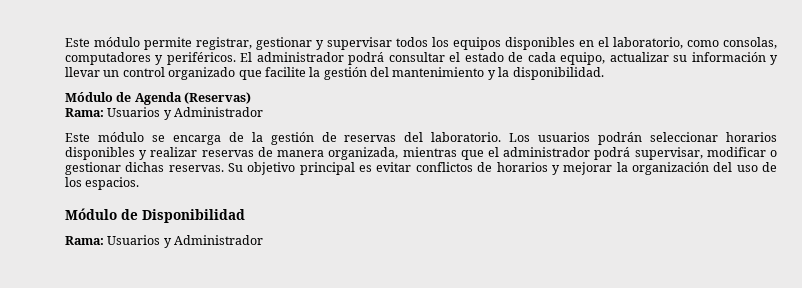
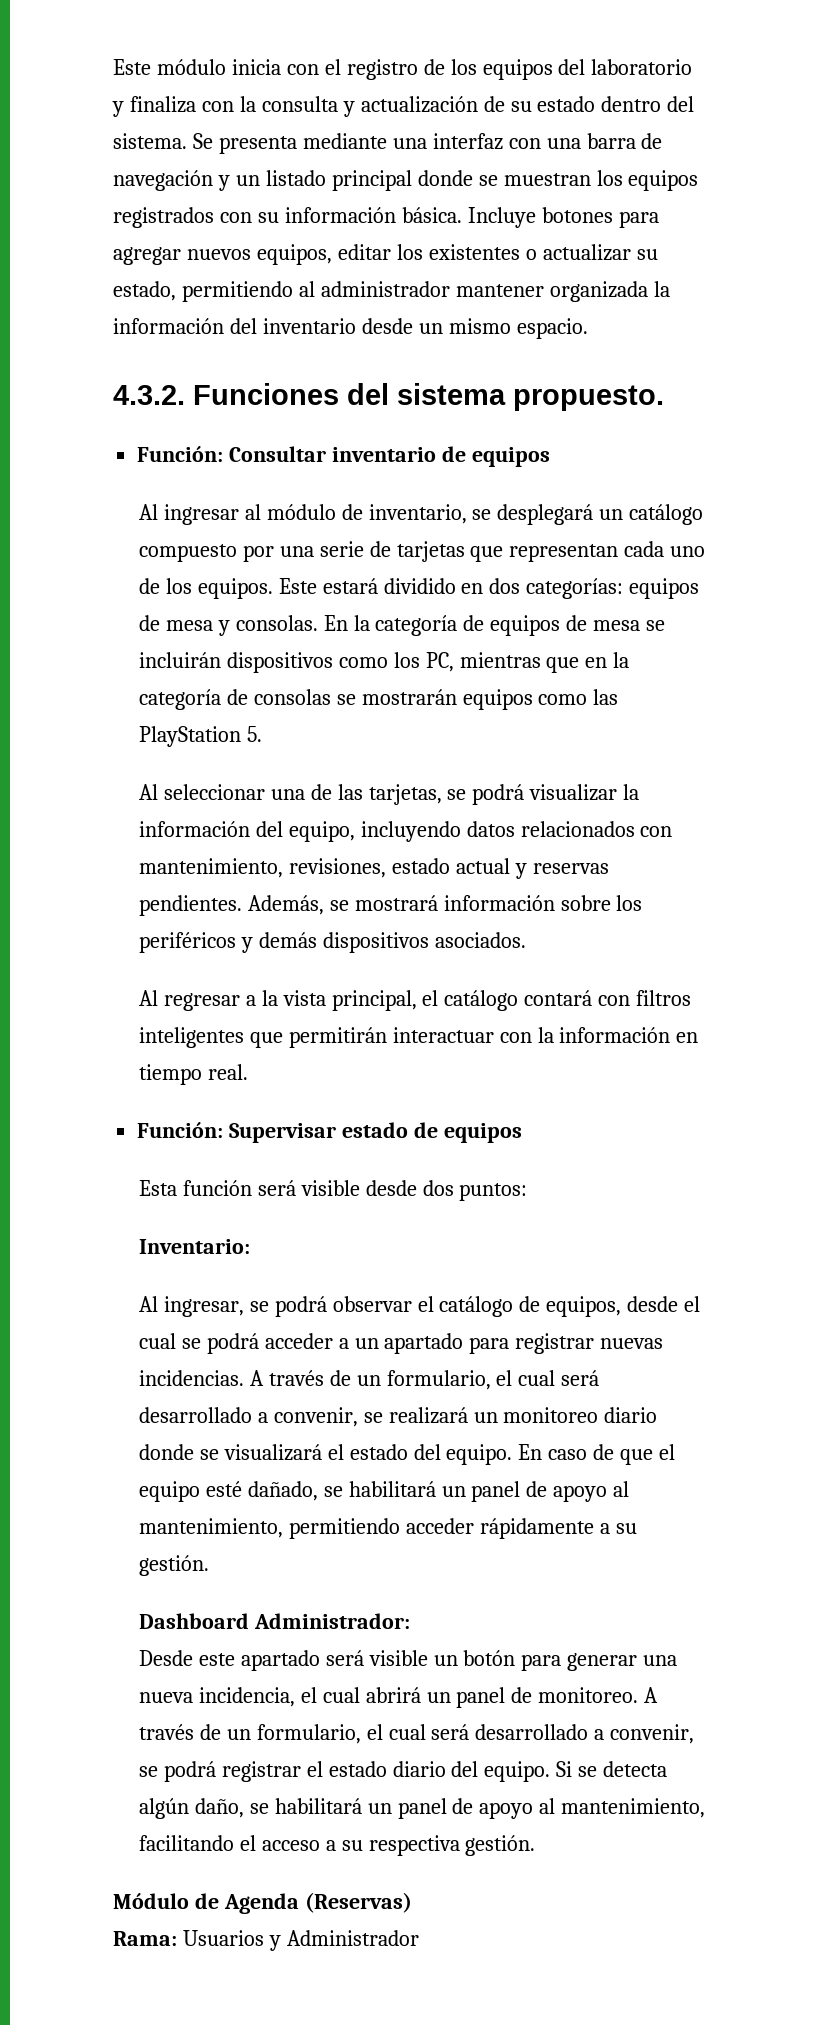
- Este módulo permite registrar, gestionar y supervisar todos los equipos disponibles en el laboratorio, como consolas, computadores y periféricos. El administrador podrá consultar el estado de cada equipo, actualizar su información y llevar un control organizado que facilite la gestión del mantenimiento y la disponibilidad.
+ Este módulo inicia con el registro de los equipos del laboratorio y finaliza con la consulta y actualización de su estado dentro del sistema. Se presenta mediante una interfaz con una barra de navegación y un listado principal donde se muestran los equipos registrados con su información básica. Incluye botones para agregar nuevos equipos, editar los existentes o actualizar su estado, permitiendo al administrador mantener organizada la información del inventario desde un mismo espacio.
+ 4.3.2. Funciones del sistema propuesto.
+ Función: Consultar inventario de equipos
+ Al ingresar al módulo de inventario, se desplegará un catálogo compuesto por una serie de tarjetas que representan cada uno de los equipos. Este estará dividido en dos categorías: equipos de mesa y consolas. En la categoría de equipos de mesa se incluirán dispositivos como los PC, mientras que en la categoría de consolas se mostrarán equipos como las PlayStation 5.
+ Al seleccionar una de las tarjetas, se podrá visualizar la información del equipo, incluyendo datos relacionados con mantenimiento, revisiones, estado actual y reservas pendientes. Además, se mostrará información sobre los periféricos y demás dispositivos asociados.
+ Al regresar a la vista principal, el catálogo contará con filtros inteligentes que permitirán interactuar con la información en tiempo real.
+ Función: Supervisar estado de equipos
+ Esta función será visible desde dos puntos:
+ Inventario:
+ Al ingresar, se podrá observar el catálogo de equipos, desde el cual se podrá acceder a un apartado para registrar nuevas incidencias. A través de un formulario, el cual será desarrollado a convenir, se realizará un monitoreo diario donde se visualizará el estado del equipo. En caso de que el equipo esté dañado, se habilitará un panel de apoyo al mantenimiento, permitiendo acceder rápidamente a su gestión.
+ Dashboard Administrador:
+ Desde este apartado será visible un botón para generar una nueva incidencia, el cual abrirá un panel de monitoreo. A través de un formulario, el cual será desarrollado a convenir, se podrá registrar el estado diario del equipo. Si se detecta algún daño, se habilitará un panel de apoyo al mantenimiento, facilitando el acceso a su respectiva gestión.
- Este módulo se encarga de la gestión de reservas del laboratorio. Los usuarios podrán seleccionar horarios disponibles y realizar reservas de manera organizada, mientras que el administrador podrá supervisar, modificar o gestionar dichas reservas. Su objetivo principal es evitar conflictos de horarios y mejorar la organización del uso de los espacios.
- Módulo de Disponibilidad
- Rama: Usuarios y Administrador

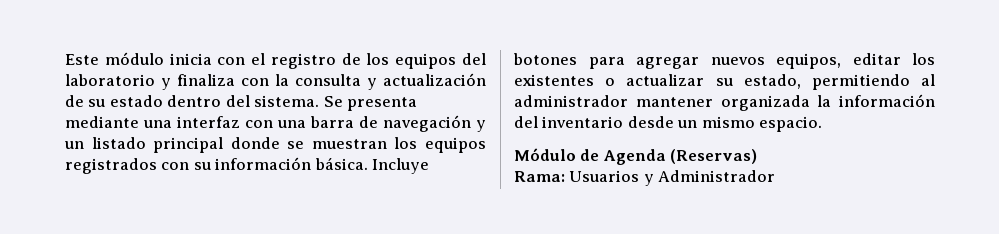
- 4.3.2. Funciones del sistema propuesto.
- Función: Consultar inventario de equipos
- Al ingresar al módulo de inventario, se desplegará un catálogo compuesto por una serie de tarjetas que representan cada uno de los equipos. Este estará dividido en dos categorías: equipos de mesa y consolas. En la categoría de equipos de mesa se incluirán dispositivos como los PC, mientras que en la categoría de consolas se mostrarán equipos como las PlayStation 5.
- Al seleccionar una de las tarjetas, se podrá visualizar la información del equipo, incluyendo datos relacionados con mantenimiento, revisiones, estado actual y reservas pendientes. Además, se mostrará información sobre los periféricos y demás dispositivos asociados.
- Al regresar a la vista principal, el catálogo contará con filtros inteligentes que permitirán interactuar con la información en tiempo real.
- Función: Supervisar estado de equipos
- Esta función será visible desde dos puntos:
- Inventario:
- Al ingresar, se podrá observar el catálogo de equipos, desde el cual se podrá acceder a un apartado para registrar nuevas incidencias. A través de un formulario, el cual será desarrollado a convenir, se realizará un monitoreo diario donde se visualizará el estado del equipo. En caso de que el equipo esté dañado, se habilitará un panel de apoyo al mantenimiento, permitiendo acceder rápidamente a su gestión.
- Dashboard Administrador:
- Desde este apartado será visible un botón para generar una nueva incidencia, el cual abrirá un panel de monitoreo. A través de un formulario, el cual será desarrollado a convenir, se podrá registrar el estado diario del equipo. Si se detecta algún daño, se habilitará un panel de apoyo al mantenimiento, facilitando el acceso a su respectiva gestión.

